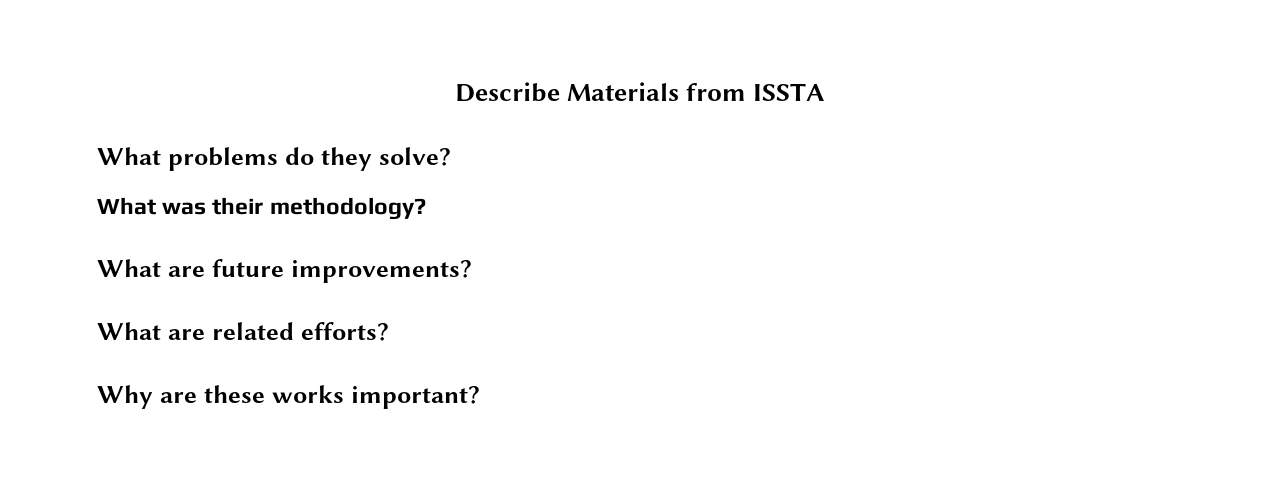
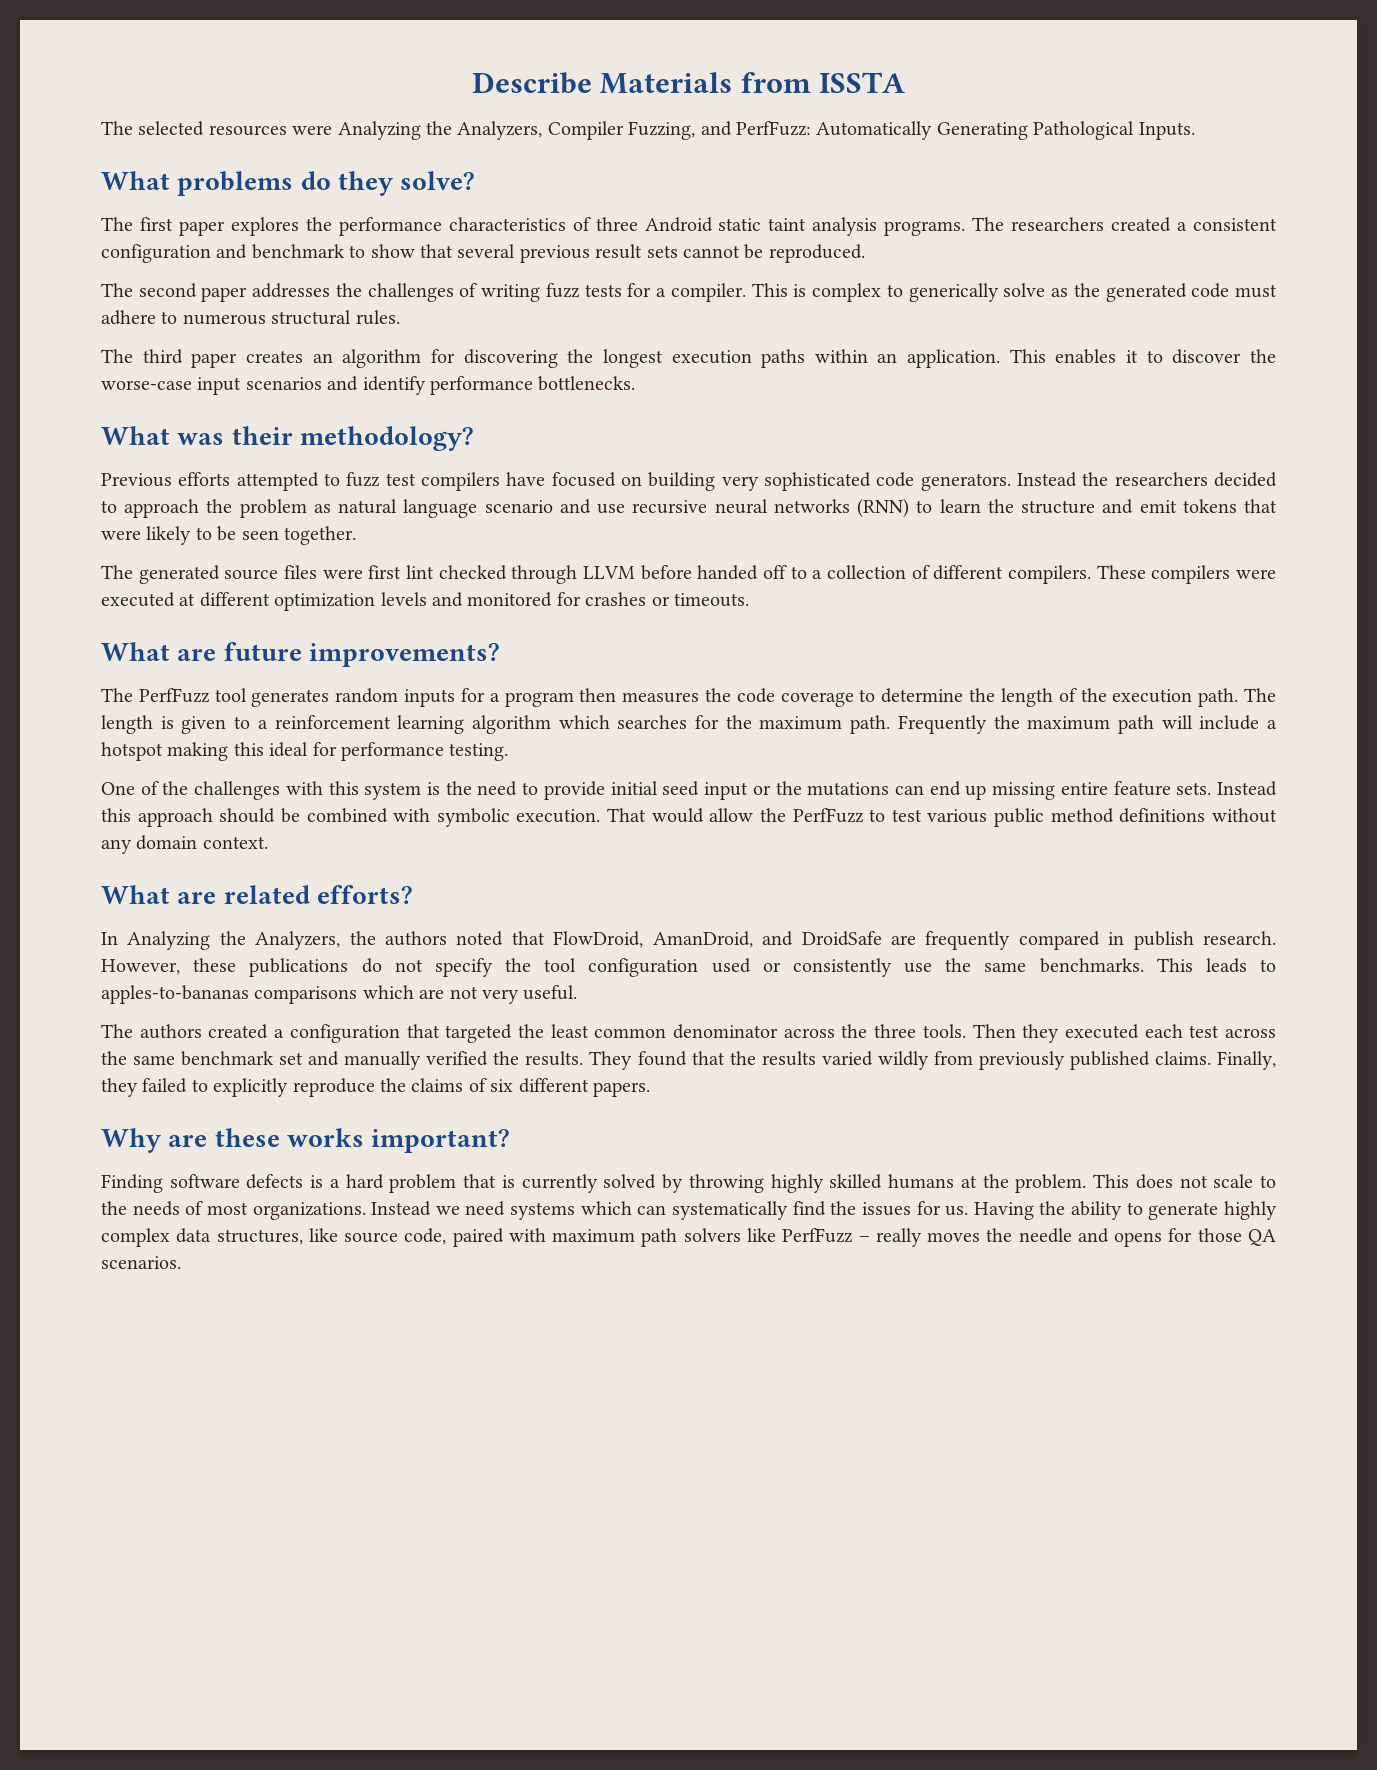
+ The selected resources were Analyzing the Analyzers, Compiler Fuzzing, and PerfFuzz: Automatically Generating Pathological Inputs.
+ The first paper explores the performance characteristics of three Android static taint analysis programs. The researchers created a consistent configuration and benchmark to show that several previous result sets cannot be reproduced.
+ The second paper addresses the challenges of writing fuzz tests for a compiler. This is complex to generically solve as the generated code must adhere to numerous structural rules.
+ The third paper creates an algorithm for discovering the longest execution paths within an application. This enables it to discover the worse-case input scenarios and identify performance bottlenecks.
  What was their methodology?
+ Previous efforts attempted to fuzz test compilers have focused on building very sophisticated code generators. Instead the researchers decided to approach the problem as natural language scenario and use recursive neural networks (RNN) to learn the structure and emit tokens that were likely to be seen together.
+ The generated source files were first lint checked through LLVM before handed off to a collection of different compilers. These compilers were executed at different optimization levels and monitored for crashes or timeouts.
  What are future improvements?
+ The PerfFuzz tool generates random inputs for a program then measures the code coverage to determine the length of the execution path. The length is given to a reinforcement learning algorithm which searches for the maximum path. Frequently the maximum path will include a hotspot making this ideal for performance testing.
+ One of the challenges with this system is the need to provide initial seed input or the mutations can end up missing entire feature sets. Instead this approach should be combined with symbolic execution. That would allow the PerfFuzz to test various public method definitions without any domain context.
  What are related efforts?
+ In Analyzing the Analyzers, the authors noted that FlowDroid, AmanDroid, and DroidSafe are frequently compared in publish research. However, these publications do not specify the tool configuration used or consistently use the same benchmarks. This leads to apples-to-bananas comparisons which are not very useful.
+ The authors created a configuration that targeted the least common denominator across the three tools. Then they executed each test across the same benchmark set and manually verified the results. They found that the results varied wildly from previously published claims. Finally, they failed to explicitly reproduce the claims of six different papers.
+ Finding software defects is a hard problem that is currently solved by throwing highly skilled humans at the problem. This does not scale to the needs of most organizations. Instead we need systems which can systematically find the issues for us. Having the ability to generate highly complex data structures, like source code, paired with maximum path solvers like PerfFuzz – really moves the needle and opens for those QA scenarios.

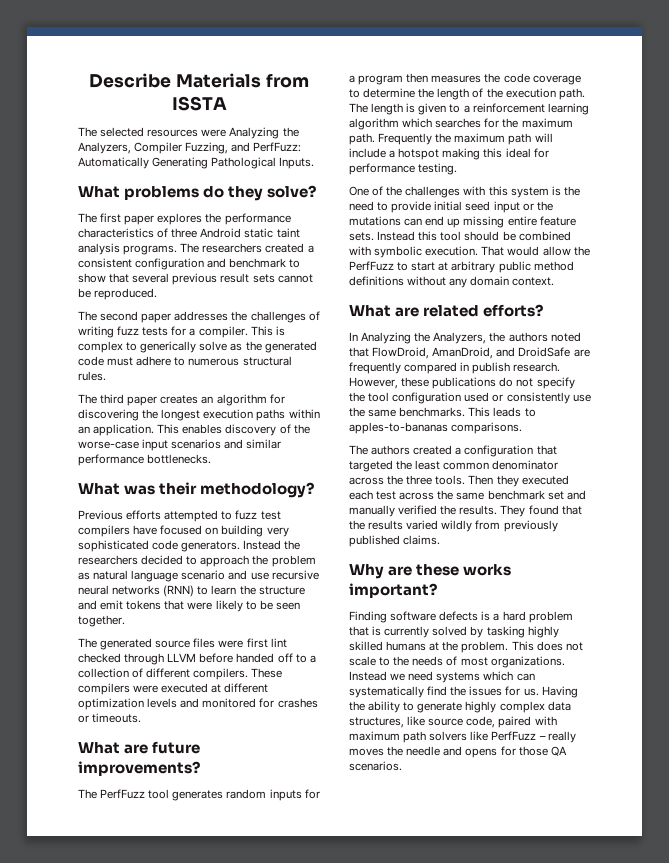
- This enables it to discover the worse-case input scenarios and identify performance bottlenecks.
+ This enables discovery of the worse-case input scenarios and similar performance bottlenecks.
- Instead this approach should be combined with symbolic execution.
+ Instead this tool should be combined with symbolic execution.
- That would allow the PerfFuzz to test various public method definitions without any domain context.
+ That would allow the PerfFuzz to start at arbitrary public method definitions without any domain context.
- This leads to apples-to-bananas comparisons which are not very useful.
+ This leads to apples-to-bananas comparisons.
- Finally, they failed to explicitly reproduce the claims of six different papers.
- Finding software defects is a hard problem that is currently solved by throwing highly skilled humans at the problem.
+ Finding software defects is a hard problem that is currently solved by tasking highly skilled humans at the problem.

